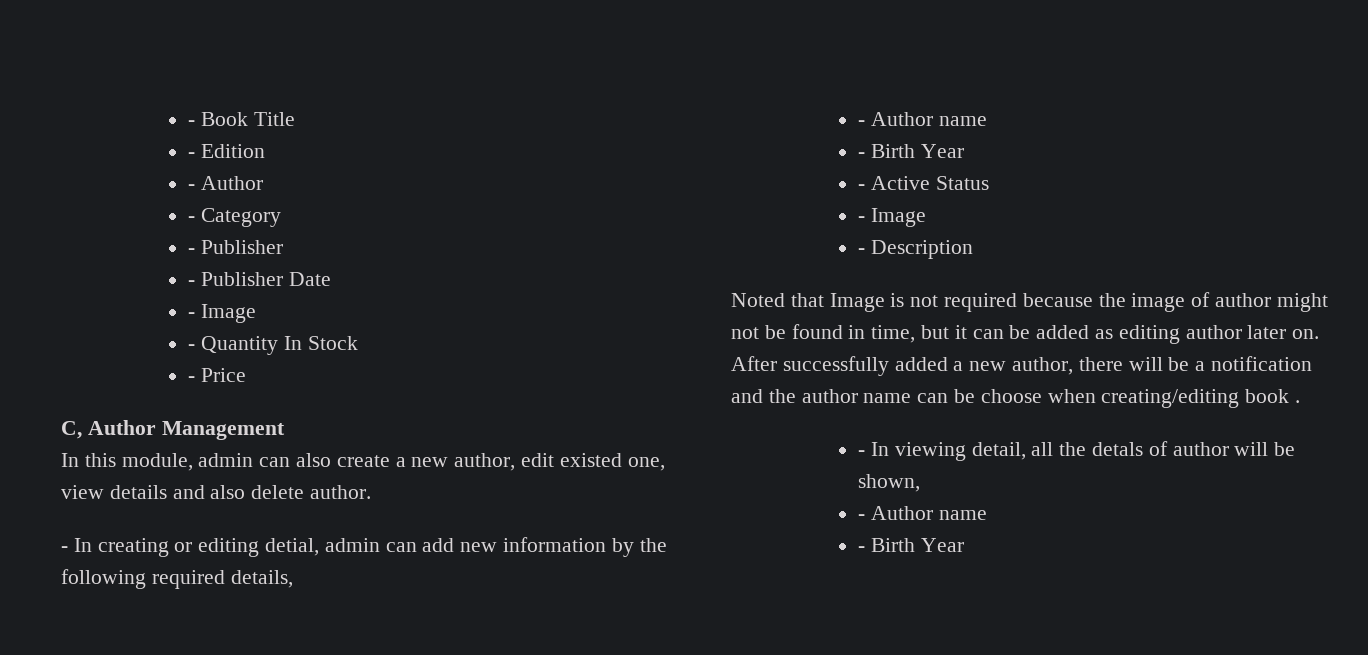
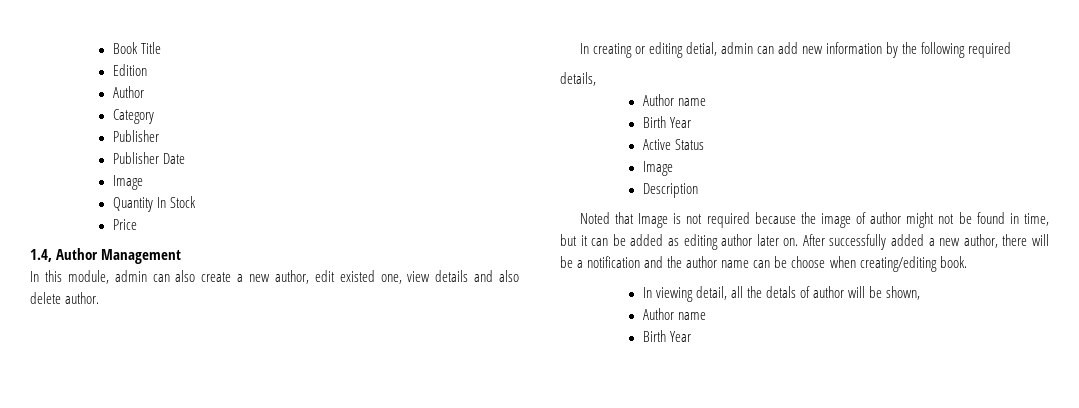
- - Book Title
+ Book Title
- - Edition
- - Author
+ Edition
+ Author
- - Category
- - Publisher
+ Category
+ Publisher
- - Publisher Date
- - Image
- - Quantity In Stock
+ Publisher Date
+ Image
+ Quantity In Stock
- - Price
+ Price
- C, Author Management
+ 1.4, Author Management
- - In creating or editing detial, admin can add new information by the following required details,
- - Author name
- - Birth Year
+ In creating or editing detial, admin can add new information by the following required
+ details,
+ Author name
+ Birth Year
- - Active Status
- - Image
- - Description
+ Active Status
+ Image
+ Description
- After successfully added a new author, there will be a notification and the author name can be choose when creating/editing book .
- - In viewing detail, all the detals of author will be shown,
- - Author name
- - Birth Year
+ After successfully added a new author, there will be a notification and the author name can be choose when creating/editing book.
+ In viewing detail, all the detals of author will be shown,
+ Author name
+ Birth Year

